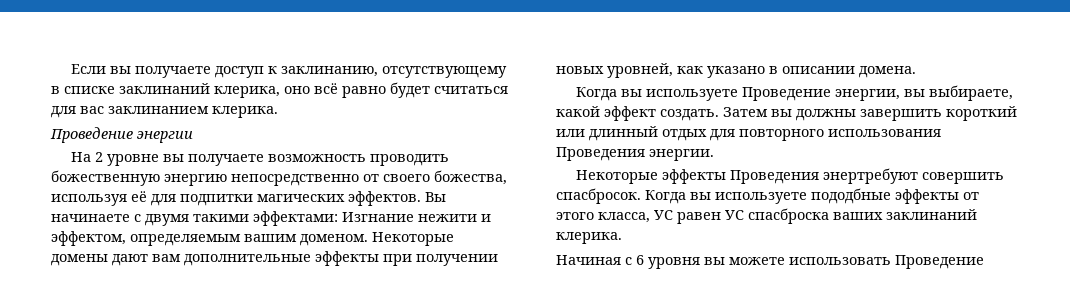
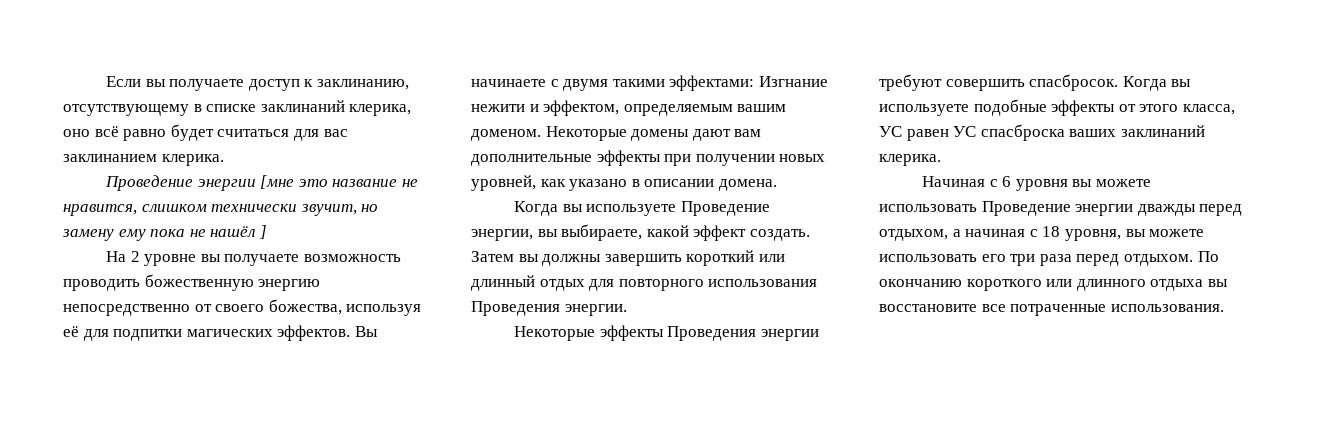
- Проведение энергии
+ Проведение энергии [мне это название не нравится, слишком технически звучит, но замену ему пока не нашёл ]
- Некоторые эффекты Проведения энертребуют совершить спасбросок.
+ Некоторые эффекты Проведения энергии требуют совершить спасбросок.
- Когда вы используете пододбные эффекты от этого класса, УС равен УС спасброска ваших заклинаний клерика.
+ Когда вы используете подобные эффекты от этого класса, УС равен УС спасброска ваших заклинаний клерика.
- Начиная с 6 уровня вы можете использовать Проведение
+ Начиная с 6 уровня вы можете использовать Проведение энергии дважды перед отдыхом, а начиная с 18 уровня, вы можете использовать его три раза перед отдыхом. По окончанию короткого или длинного отдыха вы восстановите все потраченные использования.

